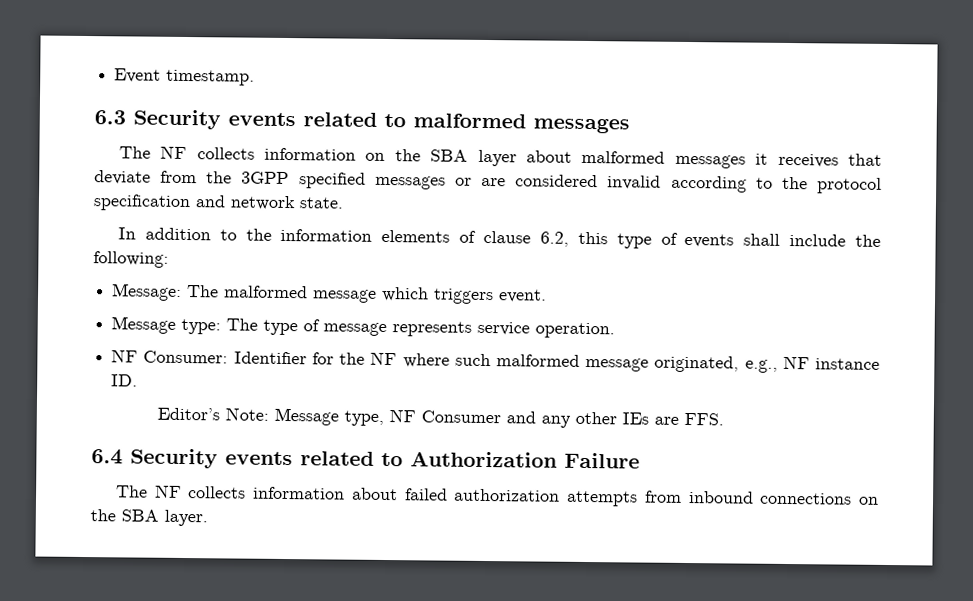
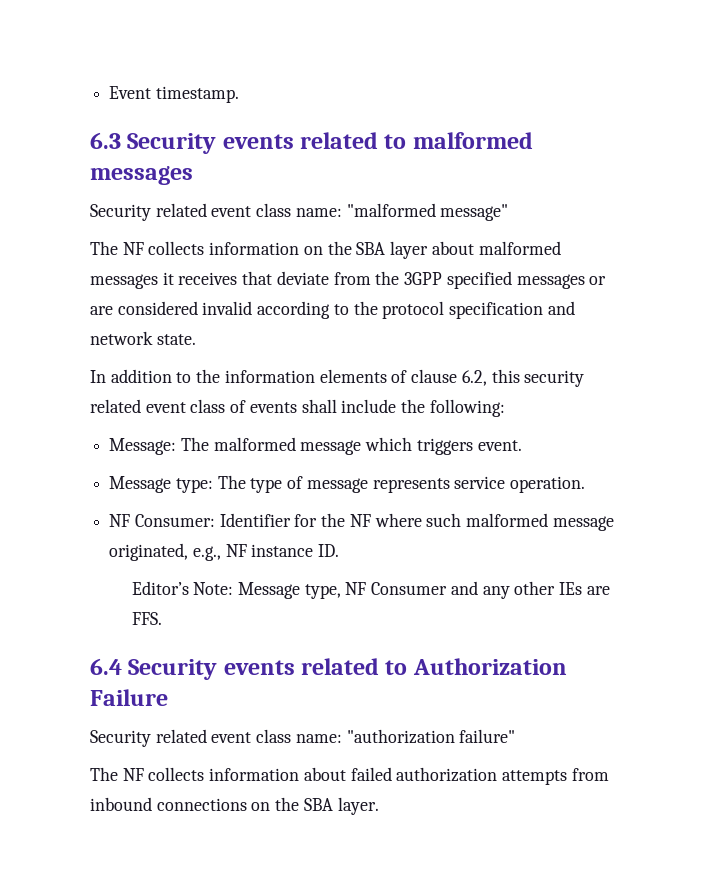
+ Security related event class name: "malformed message"
- In addition to the information elements of clause 6.2, this type of events shall include the following:
+ In addition to the information elements of clause 6.2, this security related event class of events shall include the following:
+ Security related event class name: "authorization failure"

